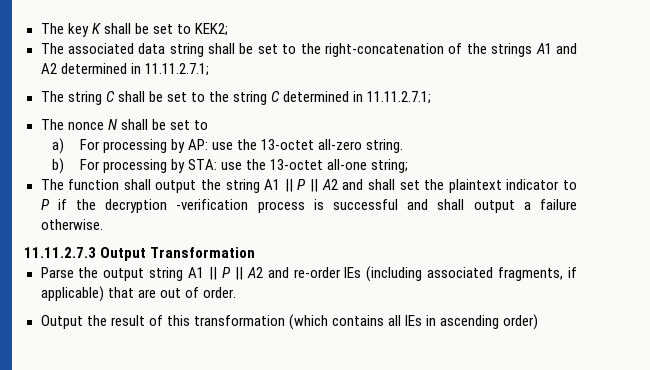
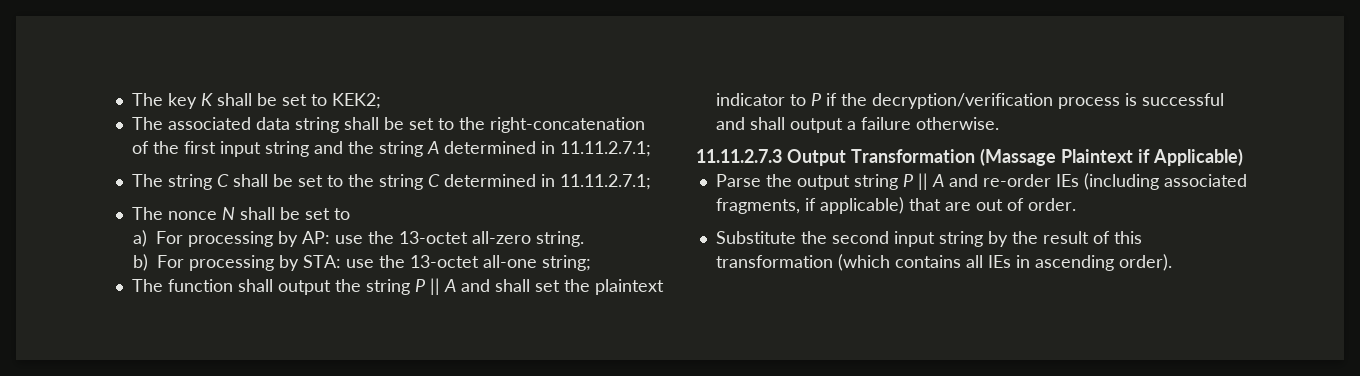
- The associated data string shall be set to the right-concatenation of the strings A1 and A2 determined in 11.11.2.7.1;
+ The associated data string shall be set to the right-concatenation of the first input string and the string A determined in 11.11.2.7.1;
- The function shall output the string A1 || P || A2 and shall set the plaintext indicator to P if the decryption -verification process is successful and shall output a failure otherwise.
+ The function shall output the string P || A and shall set the plaintext indicator to P if the decryption/verification process is successful and shall output a failure otherwise.
- 11.11.2.7.3 Output Transformation
+ 11.11.2.7.3 Output Transformation (Massage Plaintext if Applicable)
- Parse the output string A1 || P || A2 and re-order IEs (including associated fragments, if applicable) that are out of order.
+ Parse the output string P || A and re-order IEs (including associated fragments, if applicable) that are out of order.
- Output the result of this transformation (which contains all IEs in ascending order)
+ Substitute the second input string by the result of this transformation (which contains all IEs in ascending order).

